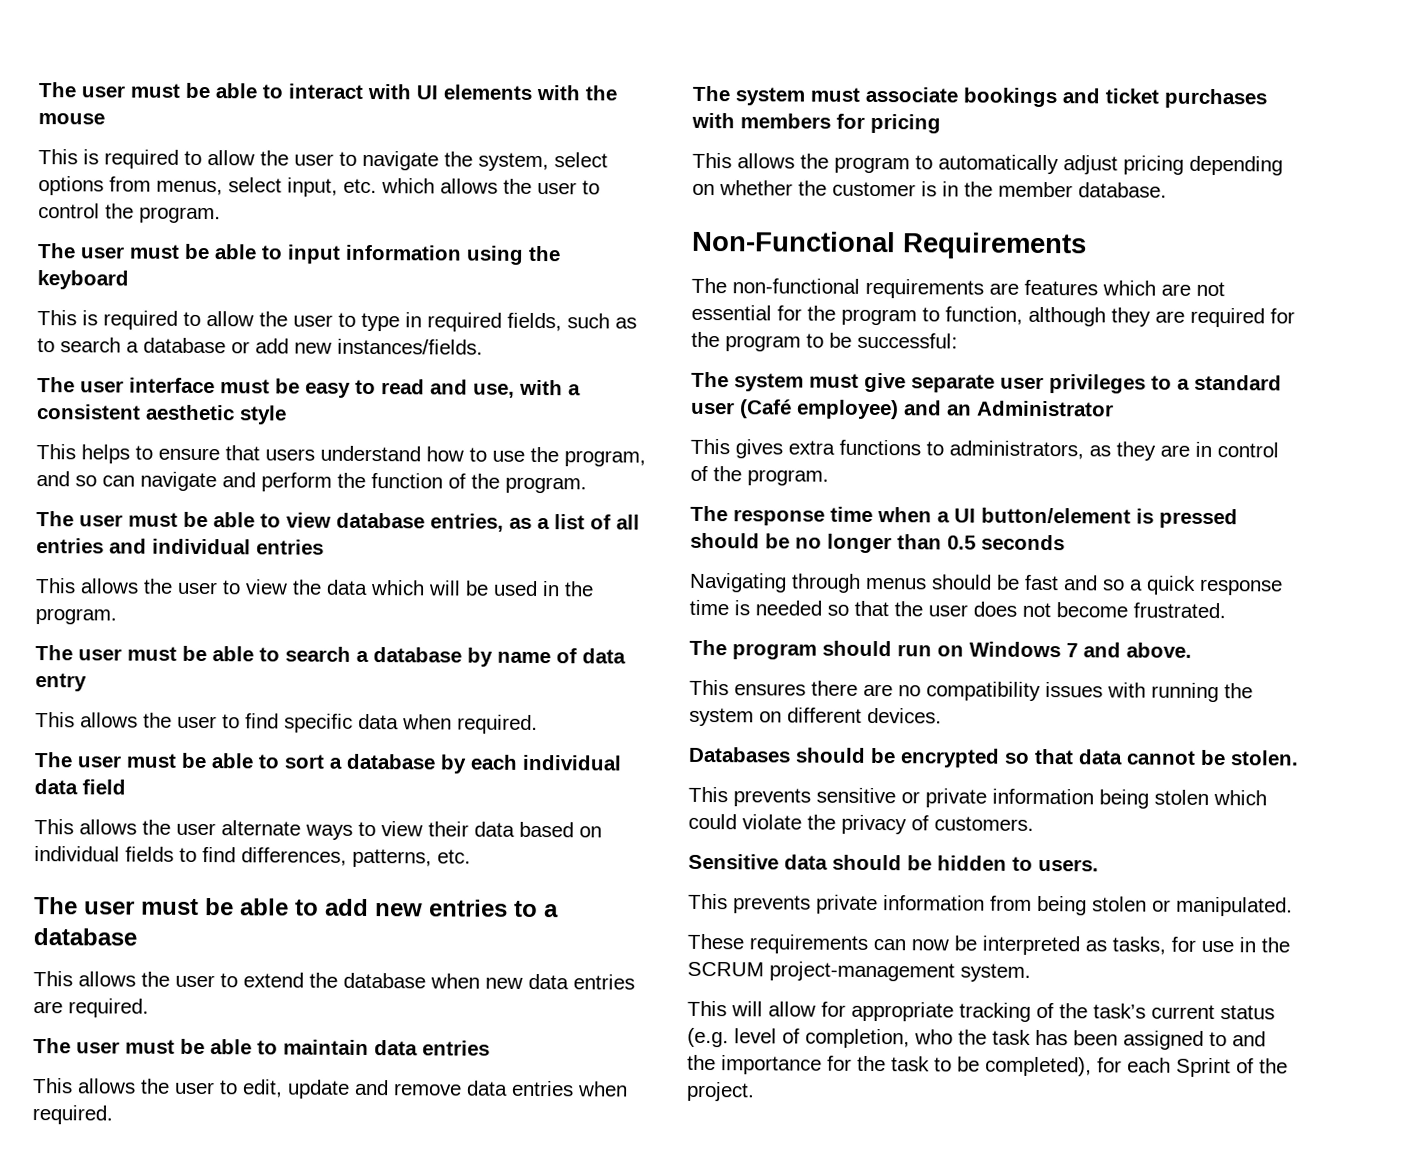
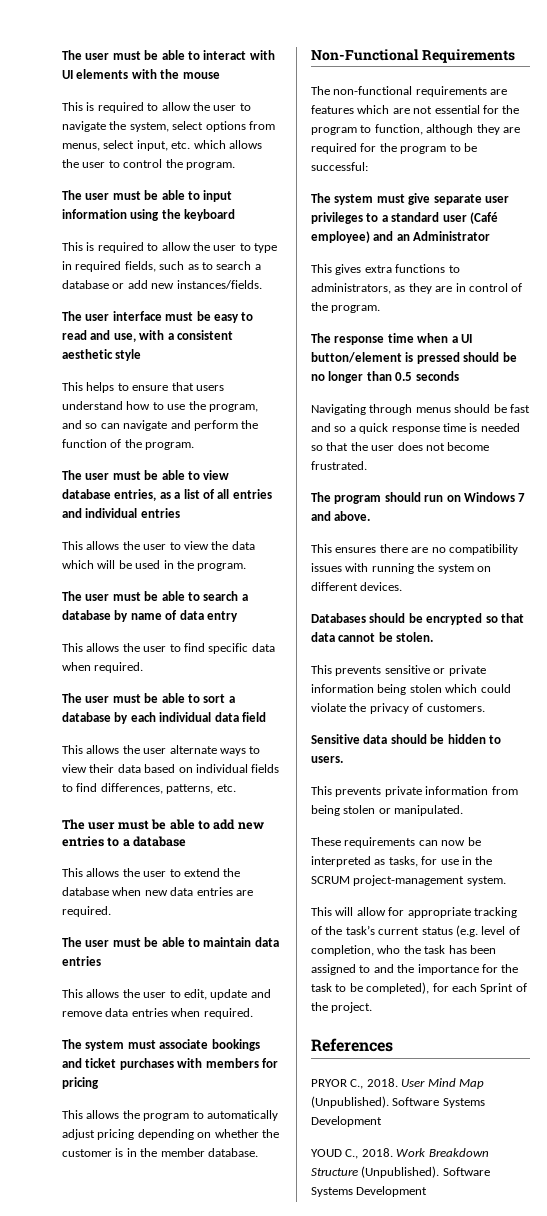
+ References
+ PRYOR C., 2018. User Mind Map (Unpublished). Software Systems Development
+ YOUD C., 2018. Work Breakdown Structure (Unpublished). Software Systems Development

